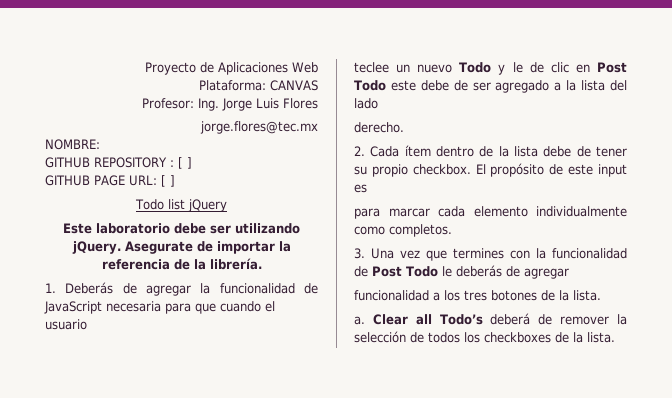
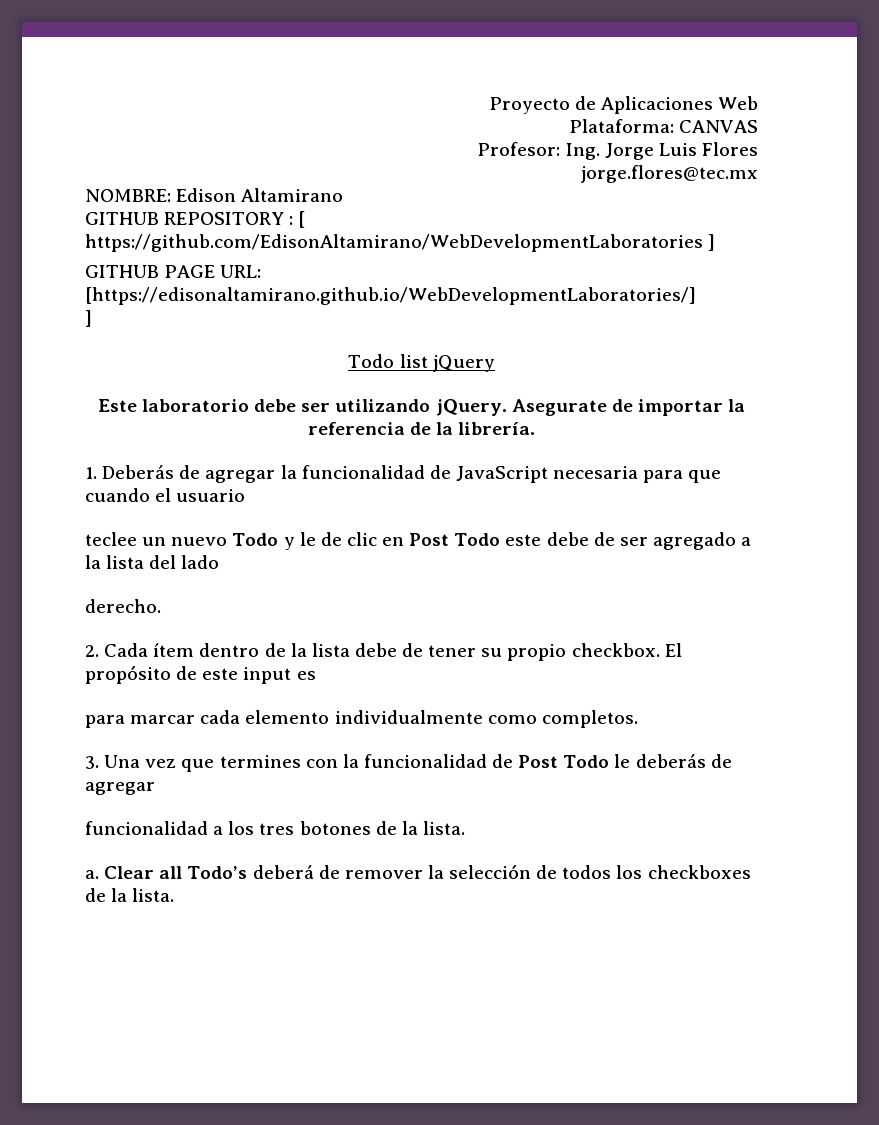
- NOMBRE:
+ NOMBRE: Edison Altamirano
- GITHUB REPOSITORY : [ ]
+ GITHUB REPOSITORY : [ https://github.com/EdisonAltamirano/WebDevelopmentLaboratories ]
- GITHUB PAGE URL: [ ]
+ GITHUB PAGE URL: [https://edisonaltamirano.github.io/WebDevelopmentLaboratories/]
+ ]

